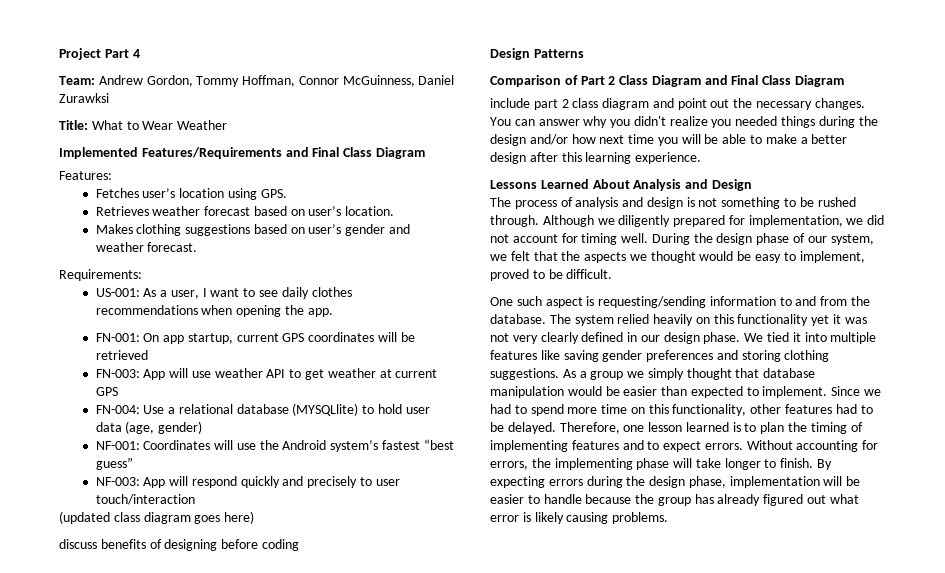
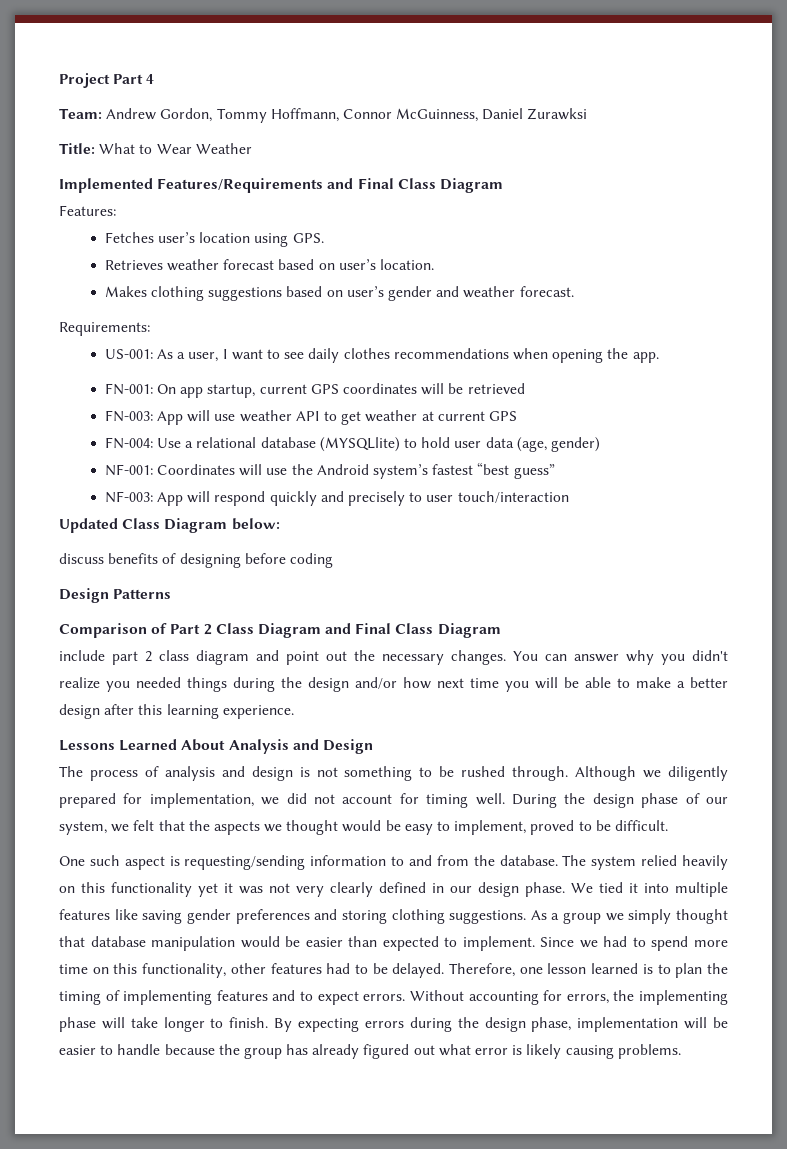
- Team: Andrew Gordon, Tommy Hoffman, Connor McGuinness, Daniel Zurawksi
+ Team: Andrew Gordon, Tommy Hoffmann, Connor McGuinness, Daniel Zurawksi
- (updated class diagram goes here)
+ Updated Class Diagram below:

